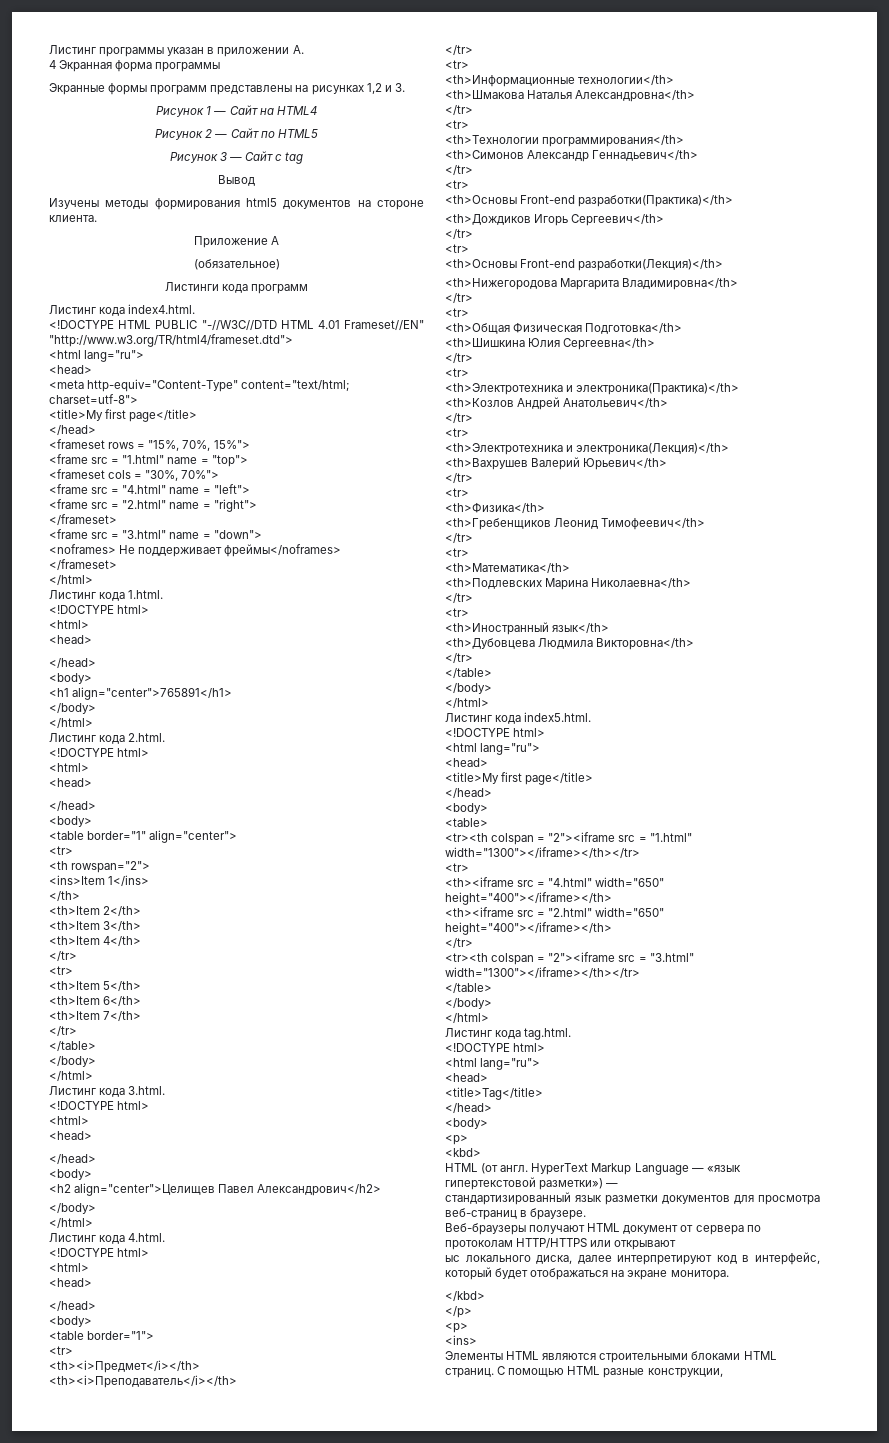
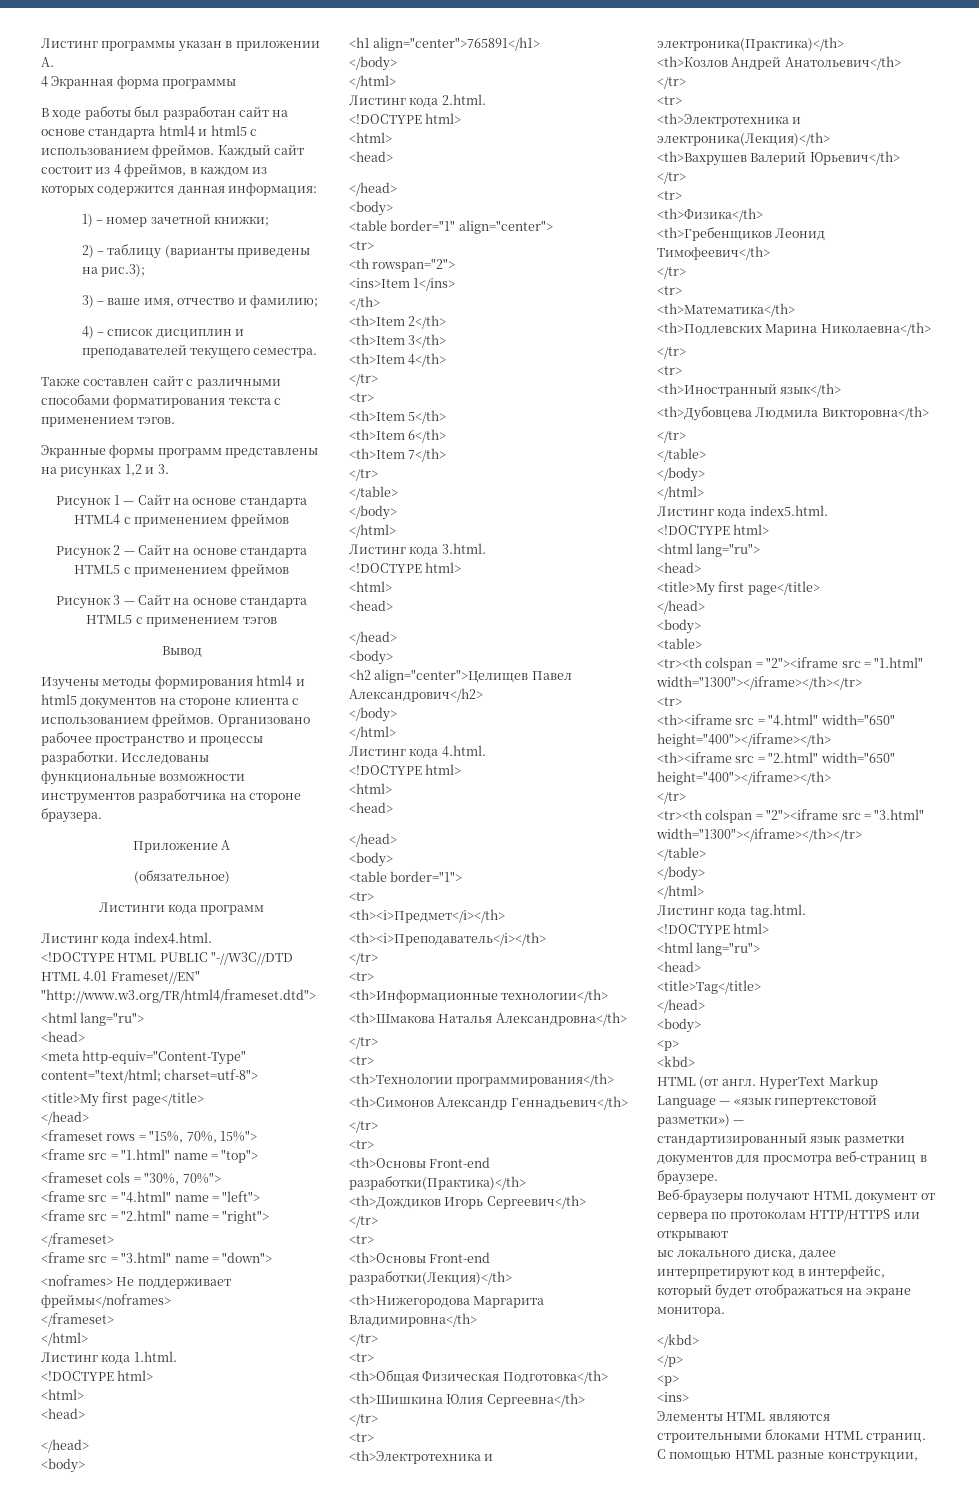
+ В ходе работы был разработан сайт на основе стандарта html4 и html5 с использованием фреймов. Каждый сайт состоит из 4 фреймов, в каждом из которых содержится данная информация:
+ 1) – номер зачетной книжки;
+ 2) – таблицу (варианты приведены на рис.3);
+ 3) – ваше имя, отчество и фамилию;
+ 4) – список дисциплин и преподавателей текущего семестра.
+ Также составлен сайт с различными способами форматирования текста с применением тэгов.
- Рисунок 1 — Сайт на HTML4
+ Рисунок 1 — Сайт на основе стандарта HTML4 с применением фреймов
- Рисунок 2 — Сайт по HTML5
- Рисунок 3 — Сайт с tag
+ Рисунок 2 — Сайт на основе стандарта HTML5 с применением фреймов
+ Рисунок 3 — Сайт на основе стандарта HTML5 с применением тэгов
- Изучены методы формирования html5 документов на стороне клиента.
+ Изучены методы формирования html4 и html5 документов на стороне клиента с использованием фреймов. Организовано рабочее пространство и процессы разработки. Исследованы функциональные возможности инструментов разработчика на стороне браузера.

